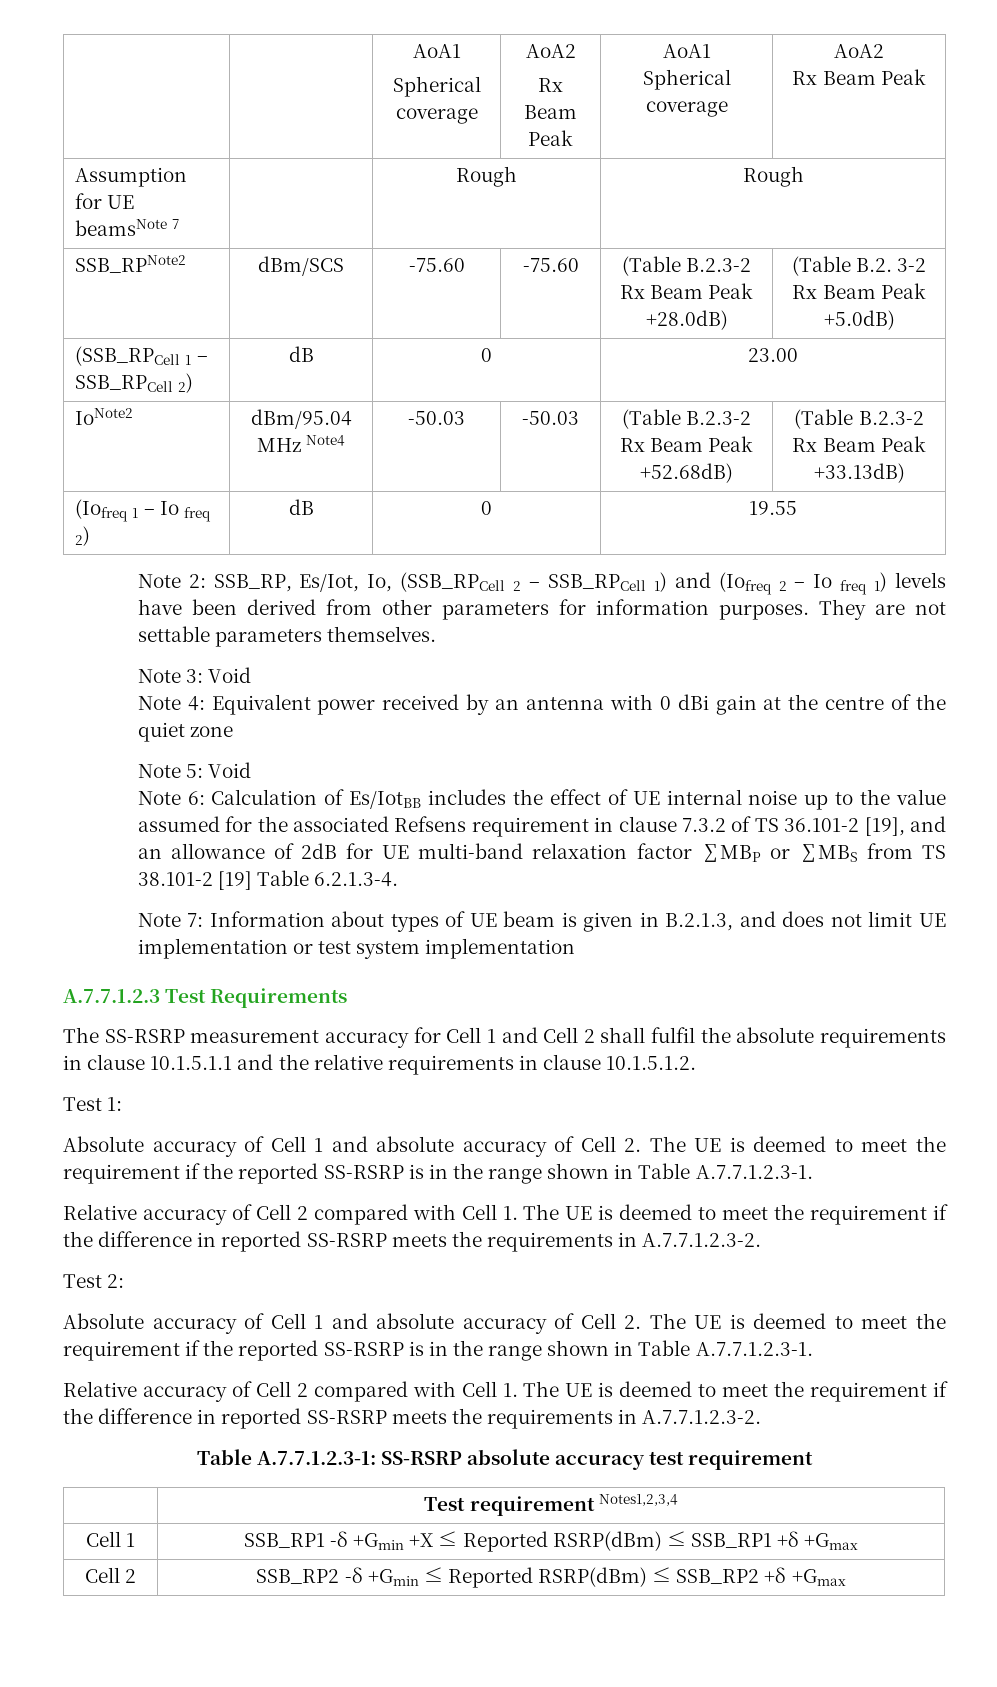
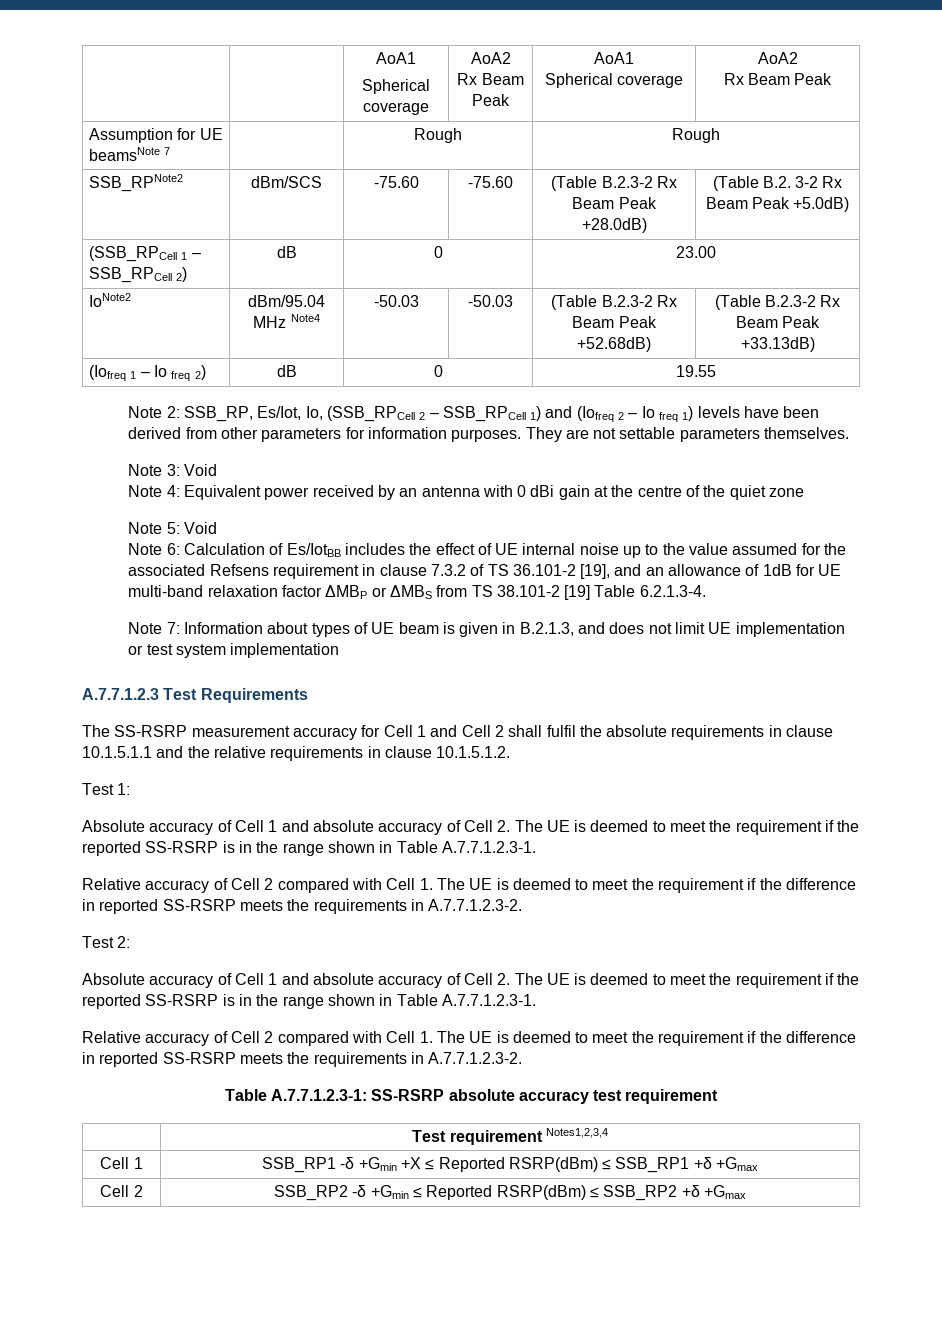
- Note 6: Calculation of Es/IotBB includes the effect of UE internal noise up to the value assumed for the associated Refsens requirement in clause 7.3.2 of TS 36.101-2 [19], and an allowance of 2dB for UE multi-band relaxation factor ∑MBP or ∑MBS from TS 38.101-2 [19] Table 6.2.1.3-4.
+ Note 6: Calculation of Es/IotBB includes the effect of UE internal noise up to the value assumed for the associated Refsens requirement in clause 7.3.2 of TS 36.101-2 [19], and an allowance of 1dB for UE multi-band relaxation factor ΔMBP or ΔMBS from TS 38.101-2 [19] Table 6.2.1.3-4.

